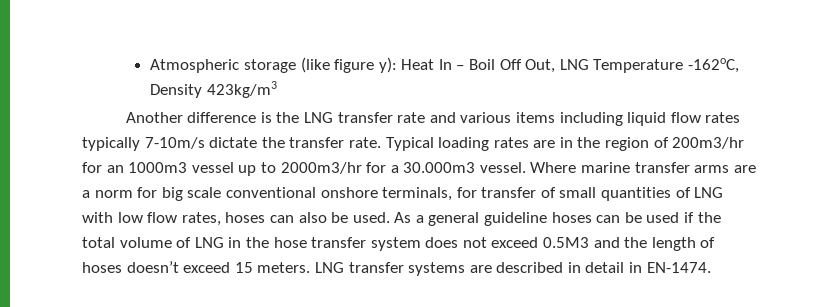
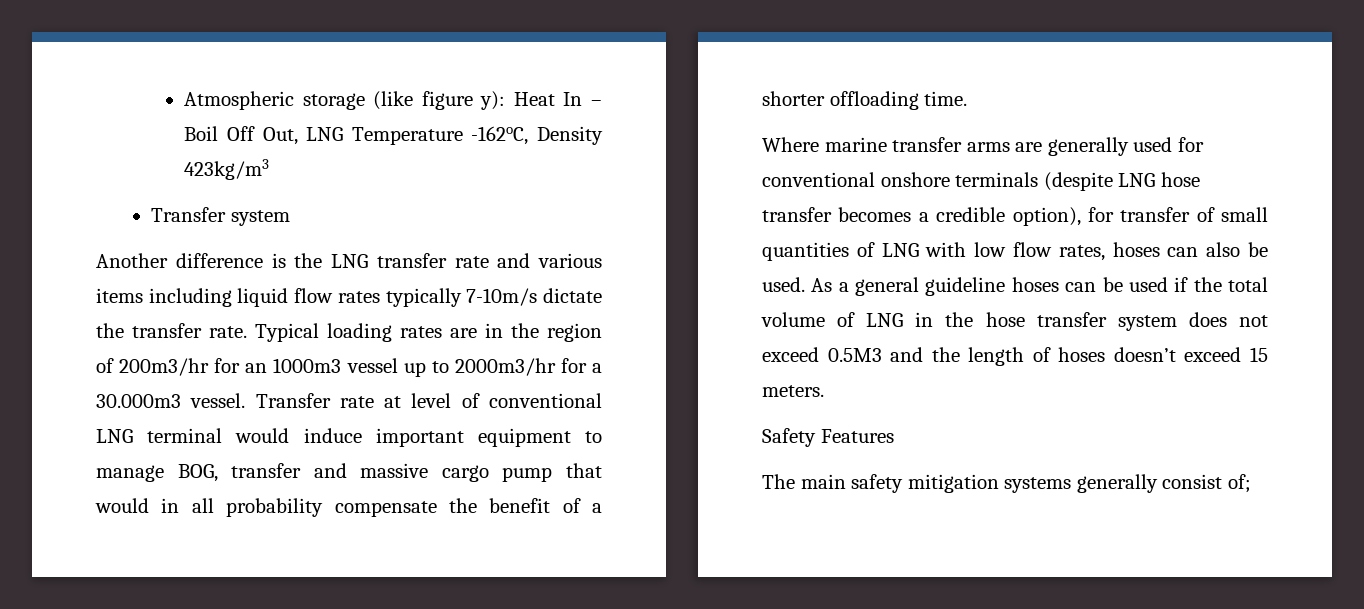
+ Transfer system
- Typical loading rates are in the region of 200m3/hr for an 1000m3 vessel up to 2000m3/hr for a 30.000m3 vessel. Where marine transfer arms are a norm for big scale conventional onshore terminals, for transfer of small quantities of LNG with low flow rates, hoses can also be used.
+ Typical loading rates are in the region of 200m3/hr for an 1000m3 vessel up to 2000m3/hr for a 30.000m3 vessel. Transfer rate at level of conventional LNG terminal would induce important equipment to manage BOG, transfer and massive cargo pump that would in all probability compensate the benefit of a shorter offloading time.
+ Where marine transfer arms are generally used for conventional onshore terminals (despite LNG hose transfer becomes a credible option), for transfer of small quantities of LNG with low flow rates, hoses can also be used.
- As a general guideline hoses can be used if the total volume of LNG in the hose transfer system does not exceed 0.5M3 and the length of hoses doesn’t exceed 15 meters. LNG transfer systems are described in detail in EN-1474.
+ As a general guideline hoses can be used if the total volume of LNG in the hose transfer system does not exceed 0.5M3 and the length of hoses doesn’t exceed 15 meters.
+ Safety Features
+ The main safety mitigation systems generally consist of;

